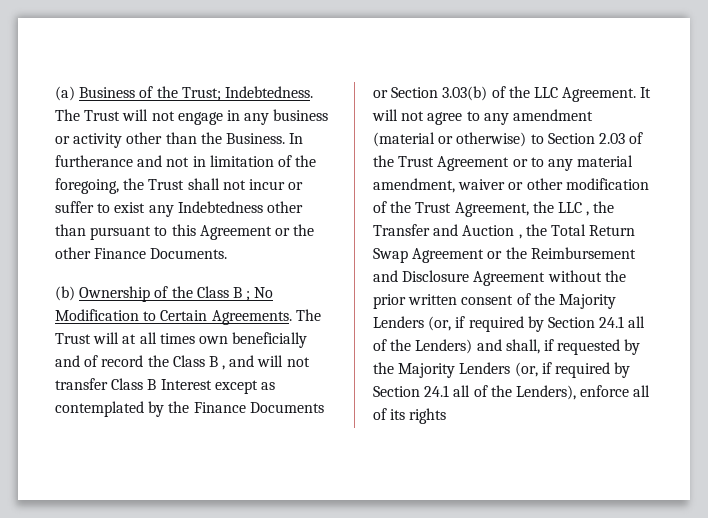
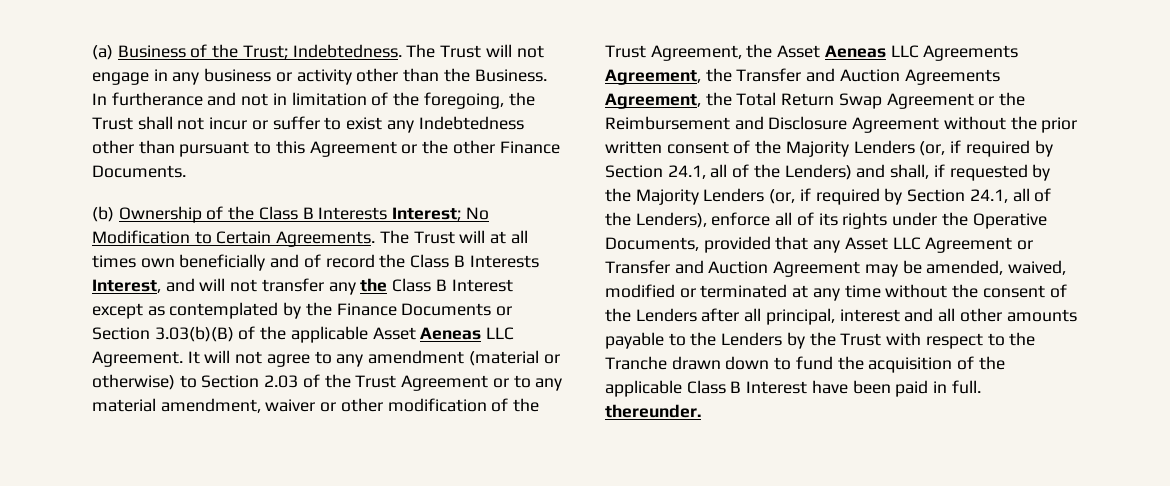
- (b) Ownership of the Class B ; No Modification to Certain Agreements.
+ (b) Ownership of the Class B Interests Interest; No Modification to Certain Agreements.
- The Trust will at all times own beneficially and of record the Class B , and will not transfer Class B Interest except as contemplated by the Finance Documents or Section 3.03(b) of the LLC Agreement.
+ The Trust will at all times own beneficially and of record the Class B Interests Interest, and will not transfer any the Class B Interest except as contemplated by the Finance Documents or Section 3.03(b)(B) of the applicable Asset Aeneas LLC Agreement.
- It will not agree to any amendment (material or otherwise) to Section 2.03 of the Trust Agreement or to any material amendment, waiver or other modification of the Trust Agreement, the LLC , the Transfer and Auction , the Total Return Swap Agreement or the Reimbursement and Disclosure Agreement without the prior written consent of the Majority Lenders (or, if required by Section 24.1 all of the Lenders) and shall, if requested by the Majority Lenders (or, if required by Section 24.1 all of the Lenders), enforce all of its rights
+ It will not agree to any amendment (material or otherwise) to Section 2.03 of the Trust Agreement or to any material amendment, waiver or other modification of the Trust Agreement, the Asset Aeneas LLC Agreements Agreement, the Transfer and Auction Agreements Agreement, the Total Return Swap Agreement or the Reimbursement and Disclosure Agreement without the prior written consent of the Majority Lenders (or, if required by Section 24.1, all of the Lenders) and shall, if requested by the Majority Lenders (or, if required by Section 24.1, all of the Lenders), enforce all of its rights under the Operative Documents, provided that any Asset LLC Agreement or Transfer and Auction Agreement may be amended, waived, modified or terminated at any time without the consent of the Lenders after all principal, interest and all other amounts payable to the Lenders by the Trust with respect to the Tranche drawn down to fund the acquisition of the applicable Class B Interest have been paid in full. thereunder.

